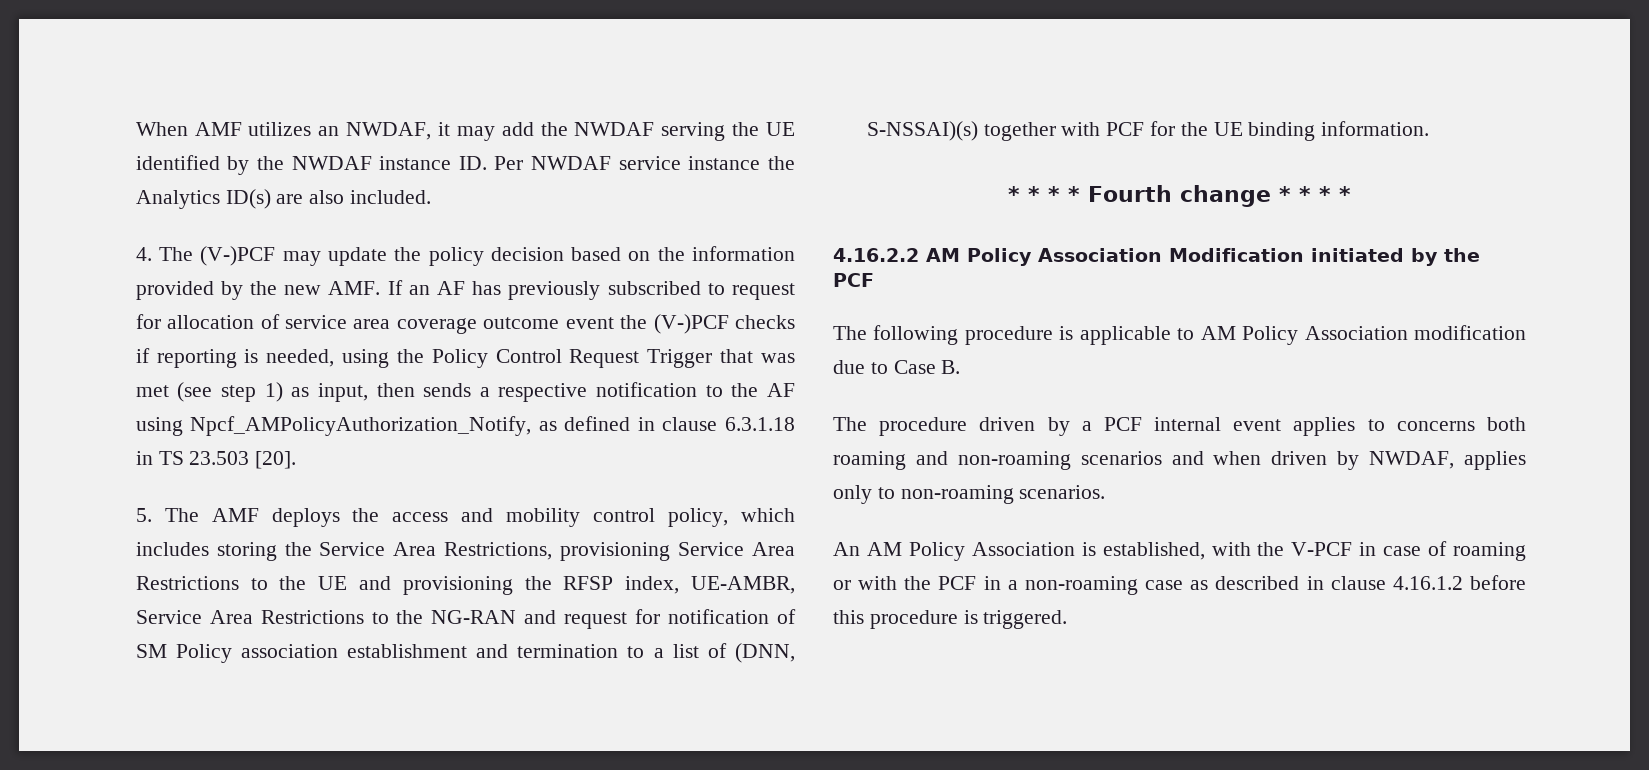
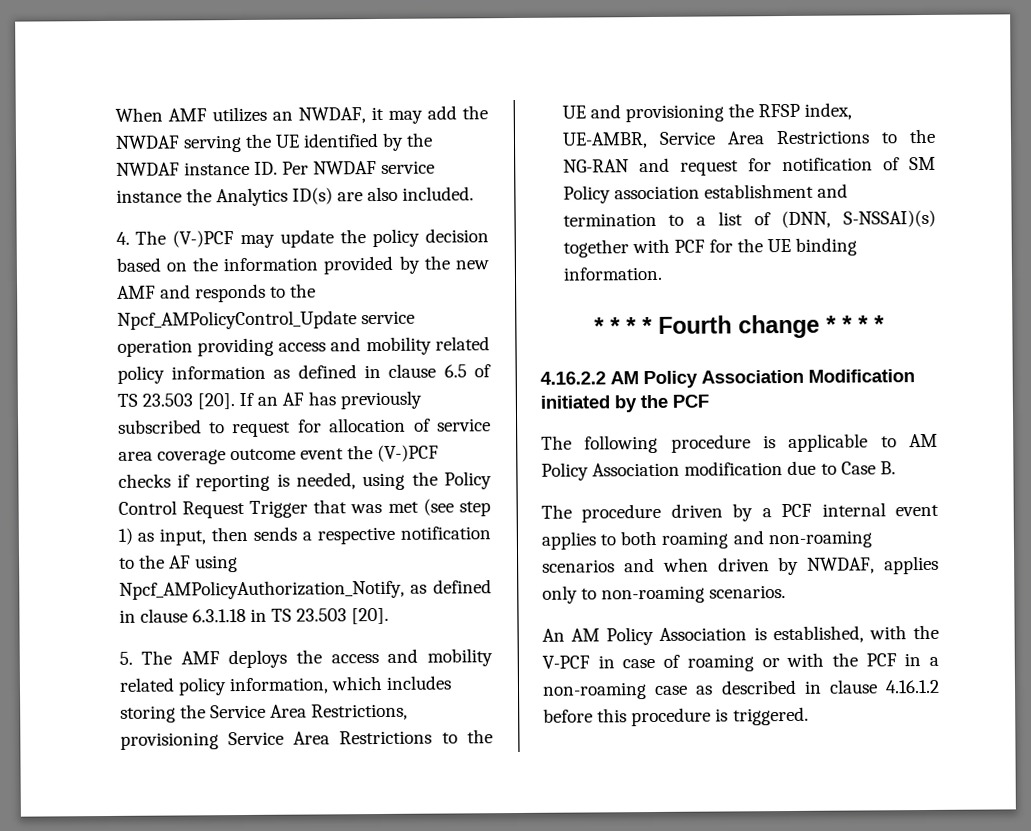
- 4. The (V-)PCF may update the policy decision based on the information provided by the new AMF. If an AF has previously subscribed to request for allocation of service area coverage outcome event the (V-)PCF checks if reporting is needed, using the Policy Control Request Trigger that was met (see step 1) as input, then sends a respective notification to the AF using Npcf_AMPolicyAuthorization_Notify, as defined in clause 6.3.1.18 in TS 23.503 [20].
+ 4. The (V-)PCF may update the policy decision based on the information provided by the new AMF and responds to the Npcf_AMPolicyControl_Update service operation providing access and mobility related policy information as defined in clause 6.5 of TS 23.503 [20]. If an AF has previously subscribed to request for allocation of service area coverage outcome event the (V-)PCF checks if reporting is needed, using the Policy Control Request Trigger that was met (see step 1) as input, then sends a respective notification to the AF using Npcf_AMPolicyAuthorization_Notify, as defined in clause 6.3.1.18 in TS 23.503 [20].
- 5. The AMF deploys the access and mobility control policy, which includes storing the Service Area Restrictions, provisioning Service Area Restrictions to the UE and provisioning the RFSP index, UE-AMBR, Service Area Restrictions to the NG-RAN and request for notification of SM Policy association establishment and termination to a list of (DNN, S-NSSAI)(s) together with PCF for the UE binding information.
+ 5. The AMF deploys the access and mobility related policy information, which includes storing the Service Area Restrictions, provisioning Service Area Restrictions to the UE and provisioning the RFSP index, UE-AMBR, Service Area Restrictions to the NG-RAN and request for notification of SM Policy association establishment and termination to a list of (DNN, S-NSSAI)(s) together with PCF for the UE binding information.
- The procedure driven by a PCF internal event applies to concerns both roaming and non-roaming scenarios and when driven by NWDAF, applies only to non-roaming scenarios.
+ The procedure driven by a PCF internal event applies to both roaming and non-roaming scenarios and when driven by NWDAF, applies only to non-roaming scenarios.

